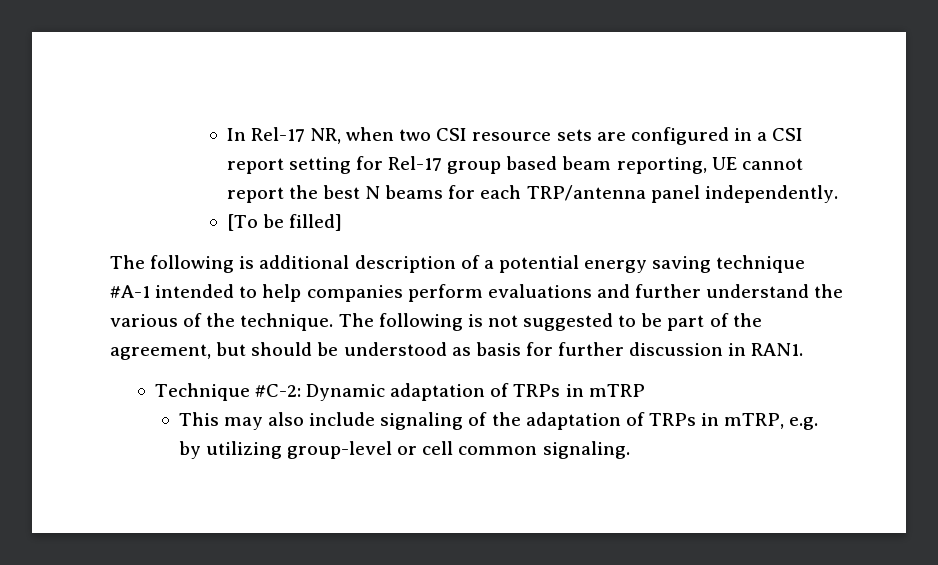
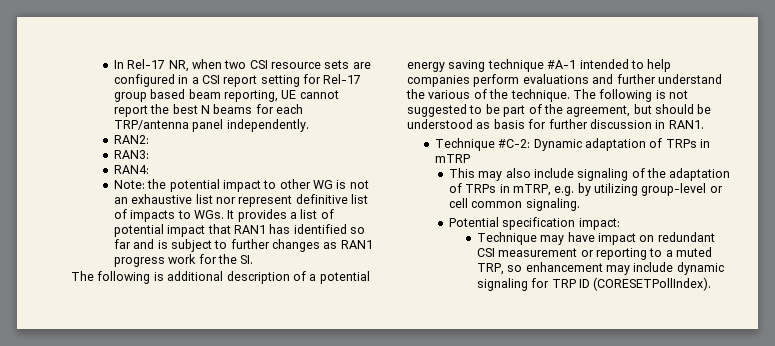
- [To be filled]
+ RAN2:
+ RAN3:
+ RAN4:
+ Note: the potential impact to other WG is not an exhaustive list nor represent definitive list of impacts to WGs. It provides a list of potential impact that RAN1 has identified so far and is subject to further changes as RAN1 progress work for the SI.
+ Potential specification impact:
+ Technique may have impact on redundant CSI measurement or reporting to a muted TRP, so enhancement may include dynamic signaling for TRP ID (CORESETPollIndex).

